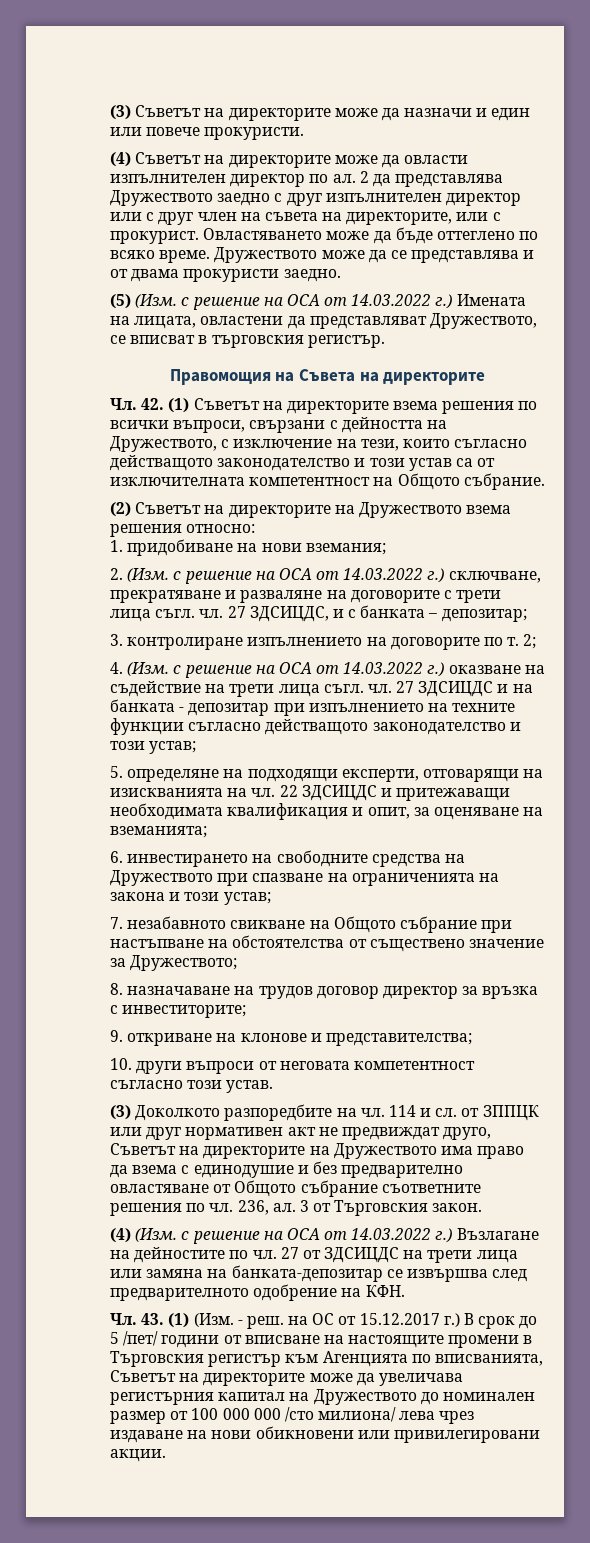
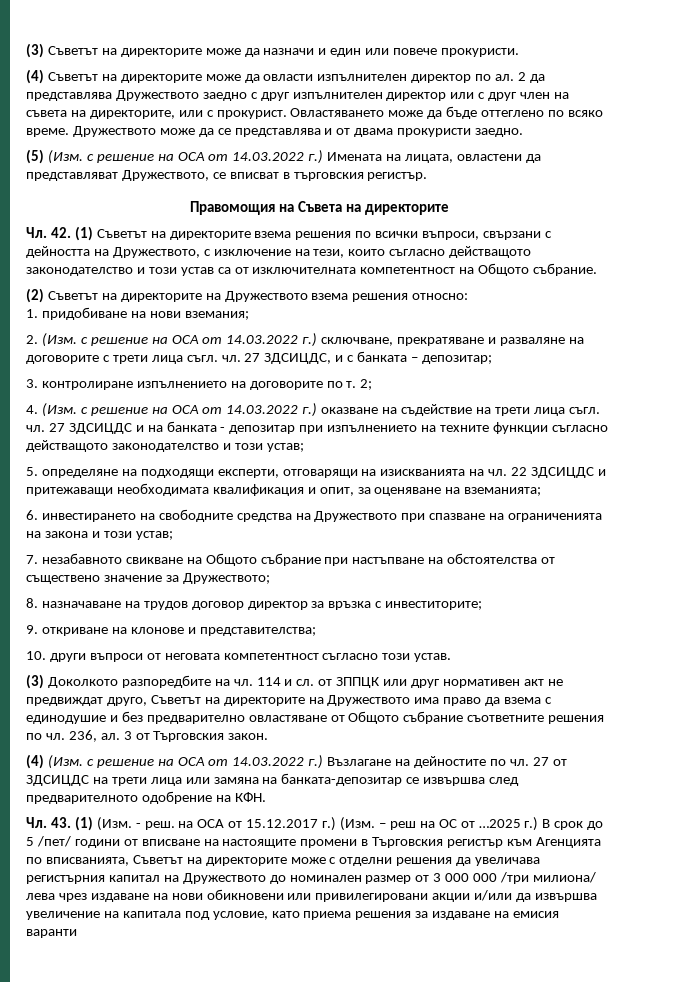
- Чл. 43. (1) (Изм. - реш. на ОС от 15.12.2017 г.) В срок до 5 /пет/ години от вписване на настоящите промени в Търговския регистър към Агенцията по вписванията, Съветът на директорите може да увеличава регистърния капитал на Дружеството до номинален размер от 100 000 000 /сто милиона/ лева чрез издаване на нови обикновени или привилегировани акции.
+ Чл. 43. (1) (Изм. - реш. на ОСА от 15.12.2017 г.) (Изм. – реш на ОС от …2025 г.) В срок до 5 /пет/ години от вписване на настоящите промени в Търговския регистър към Агенцията по вписванията, Съветът на директорите може с отделни решения да увеличава регистърния капитал на Дружеството до номинален размер от 3 000 000 /три милиона/ лева чрез издаване на нови обикновени или привилегировани акции и/или да извършва увеличение на капитала под условие, като приема решения за издаване на емисия варанти

